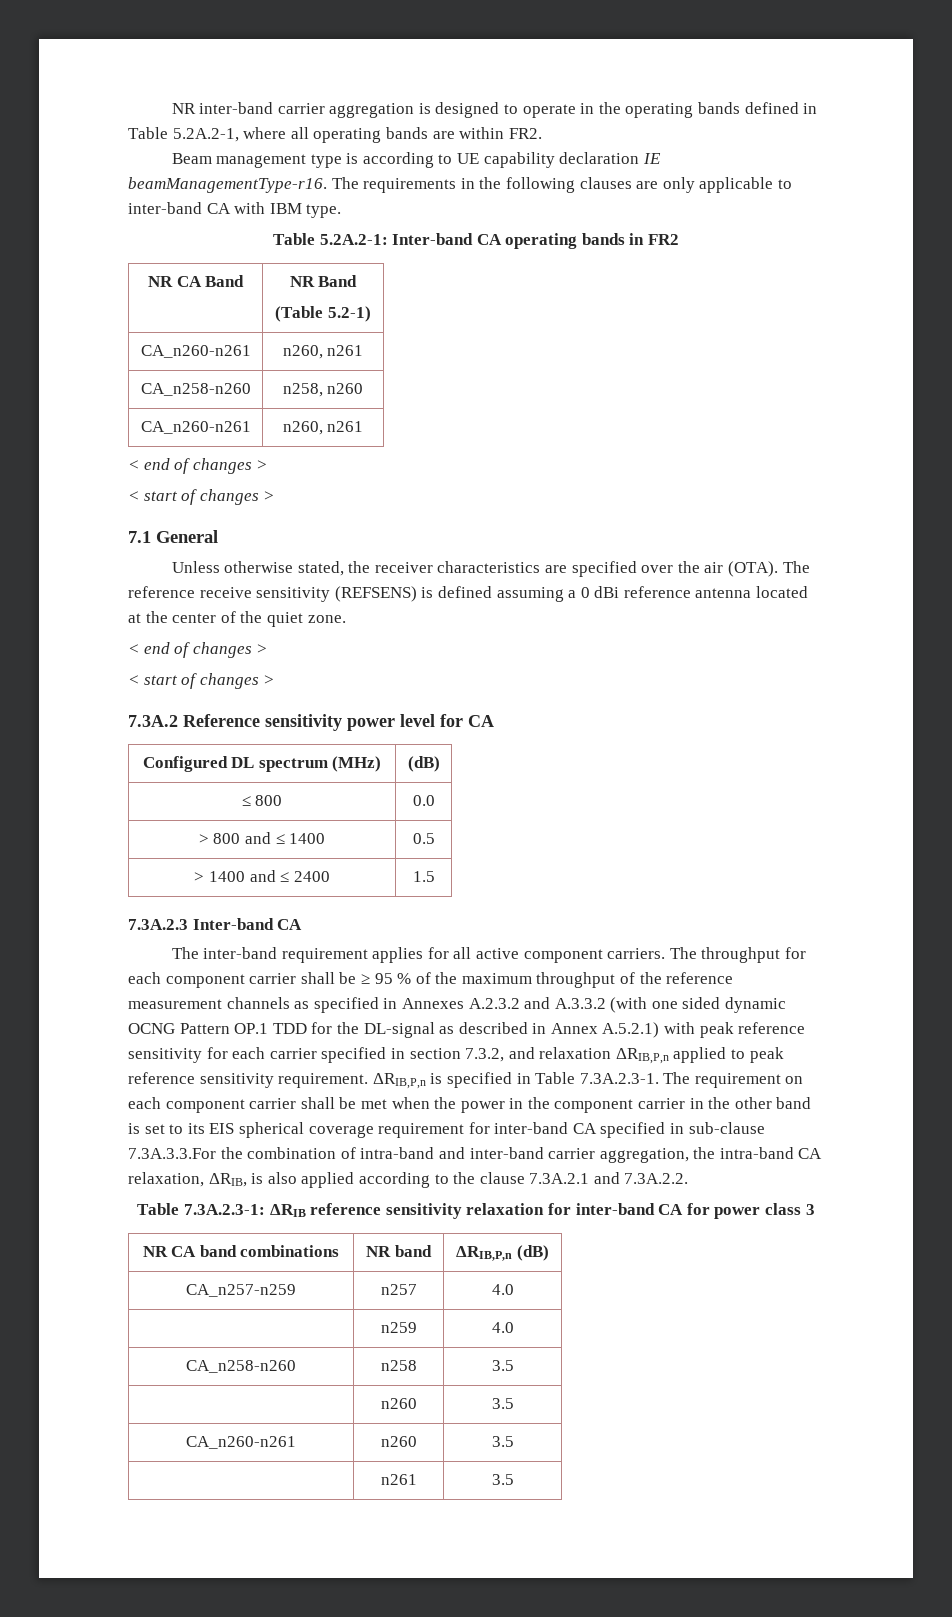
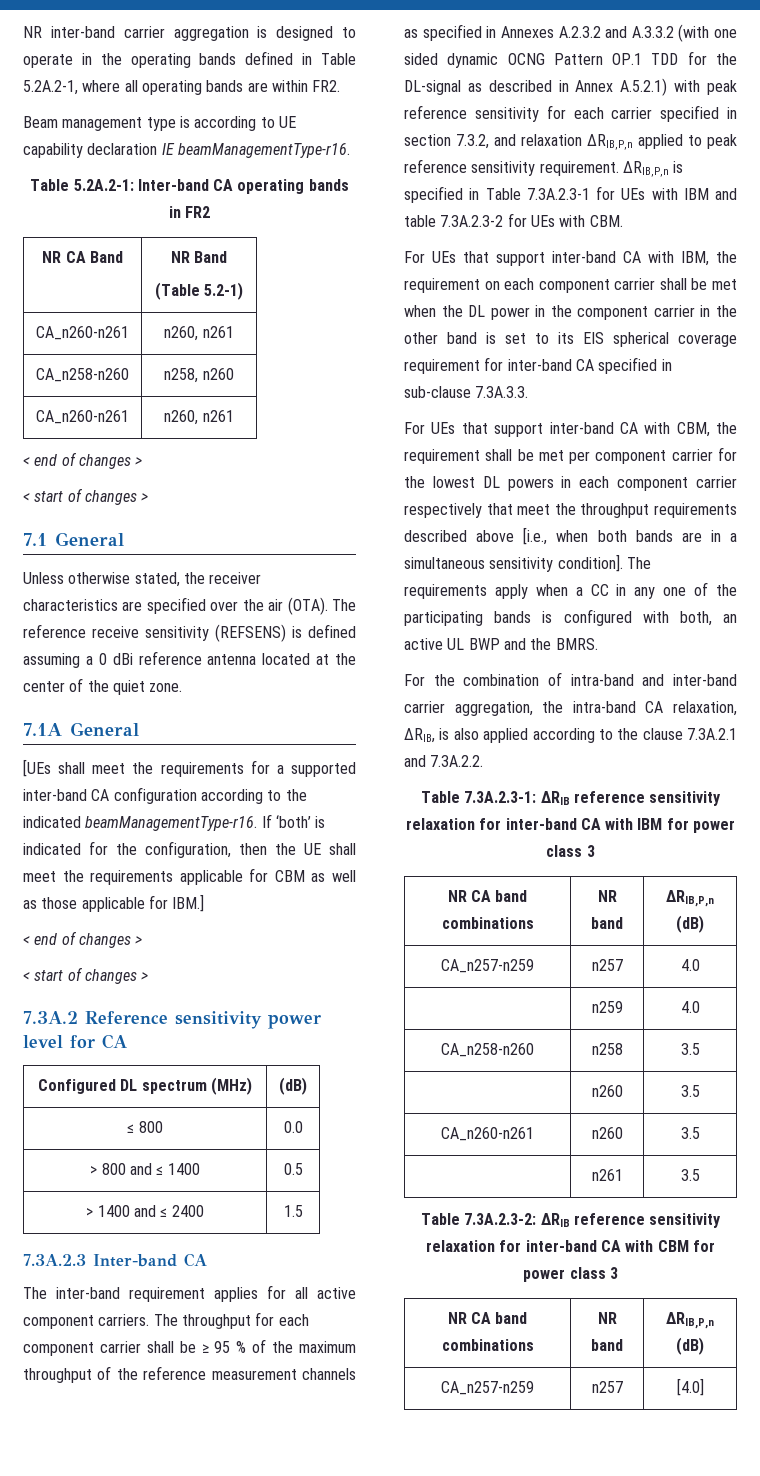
- The requirements in the following clauses are only applicable to inter-band CA with IBM type.
+ 7.1A General
+ [UEs shall meet the requirements for a supported inter-band CA configuration according to the indicated beamManagementType-r16. If ‘both’ is indicated for the configuration, then the UE shall meet the requirements applicable for CBM as well as those applicable for IBM.]
- ΔRIB,P,n is specified in Table 7.3A.2.3-1. The requirement on each component carrier shall be met when the power in the component carrier in the other band is set to its EIS spherical coverage requirement for inter-band CA specified in sub-clause 7.3A.3.3.For the combination of intra-band and inter-band carrier aggregation, the intra-band CA relaxation, ΔRIB, is also applied according to the clause 7.3A.2.1 and 7.3A.2.2.
+ ΔRIB,P,n is specified in Table 7.3A.2.3-1 for UEs with IBM and table 7.3A.2.3-2 for UEs with CBM.
+ For UEs that support inter-band CA with IBM, the requirement on each component carrier shall be met when the DL power in the component carrier in the other band is set to its EIS spherical coverage requirement for inter-band CA specified in sub-clause 7.3A.3.3.
+ For UEs that support inter-band CA with CBM, the requirement shall be met per component carrier for the lowest DL powers in each component carrier respectively that meet the throughput requirements described above [i.e., when both bands are in a simultaneous sensitivity condition]. The requirements apply when a CC in any one of the participating bands is configured with both, an active UL BWP and the BMRS.
+ For the combination of intra-band and inter-band carrier aggregation, the intra-band CA relaxation, ΔRIB, is also applied according to the clause 7.3A.2.1 and 7.3A.2.2.
- Table 7.3A.2.3-1: ΔRIB reference sensitivity relaxation for inter-band CA for power class 3
+ Table 7.3A.2.3-1: ΔRIB reference sensitivity relaxation for inter-band CA with IBM for power class 3
+ Table 7.3A.2.3-2: ΔRIB reference sensitivity relaxation for inter-band CA with CBM for power class 3
+ NR CA band combinations | NR band | ΔRIB,P,n (dB)
+ CA_n257-n259 | n257 | [4.0]

